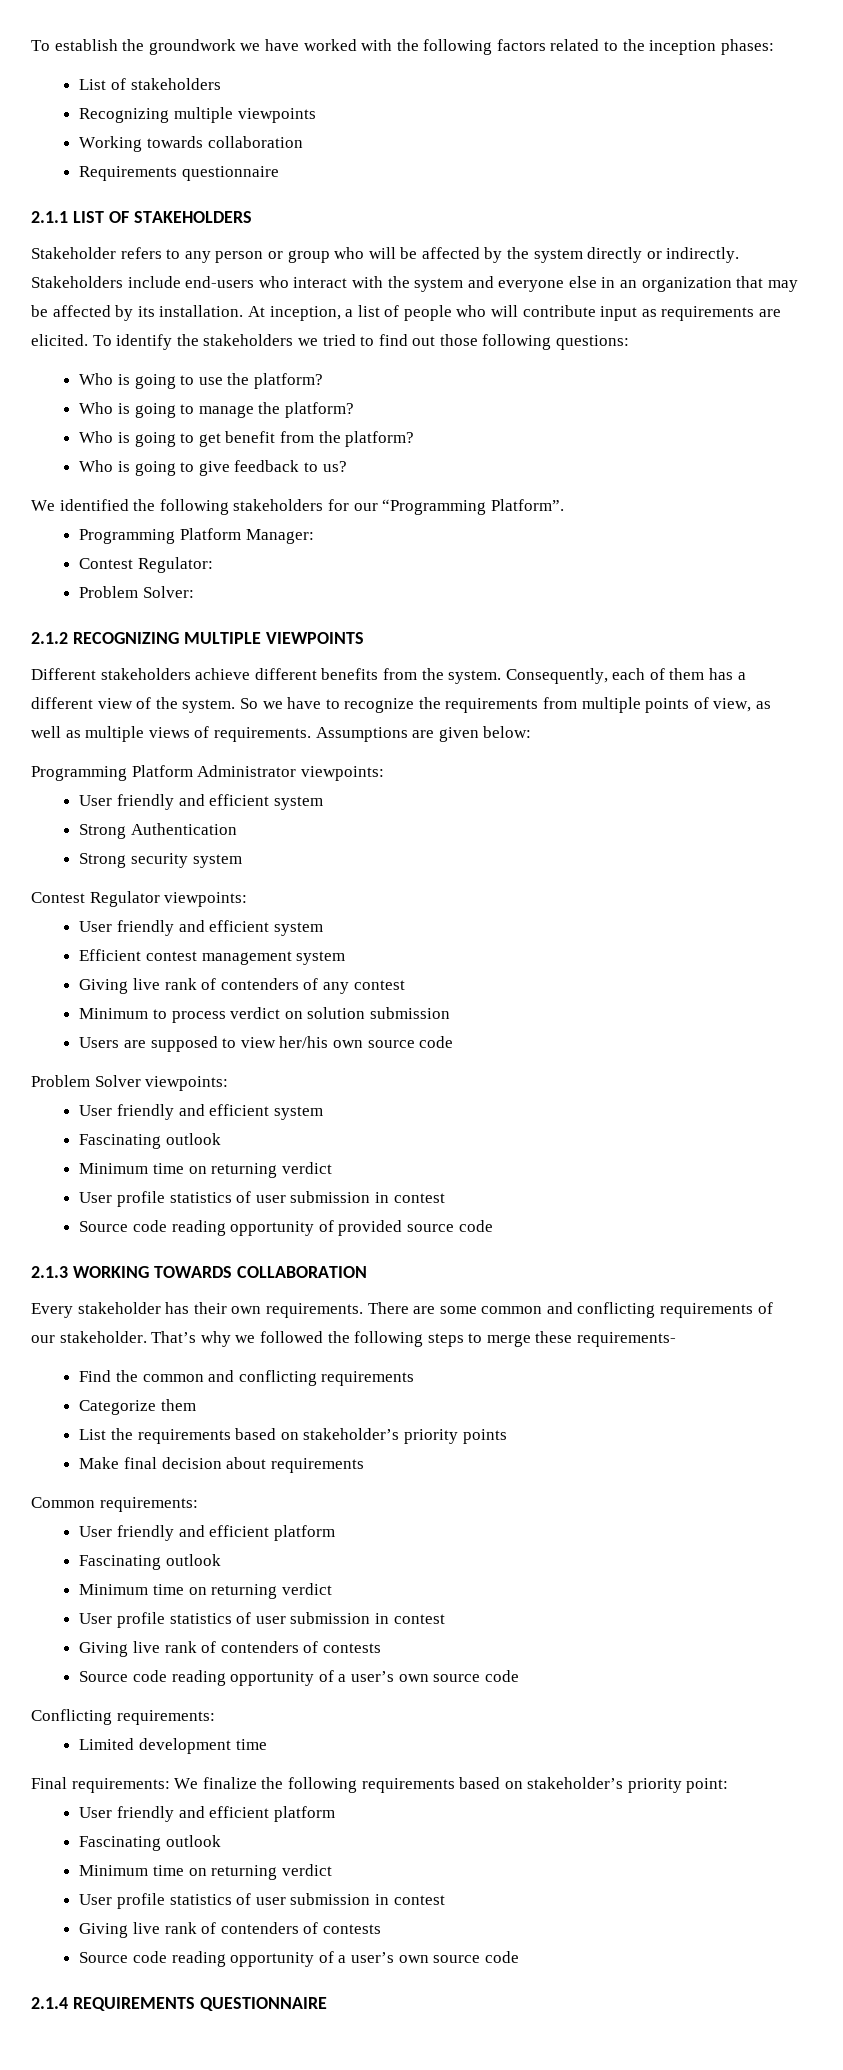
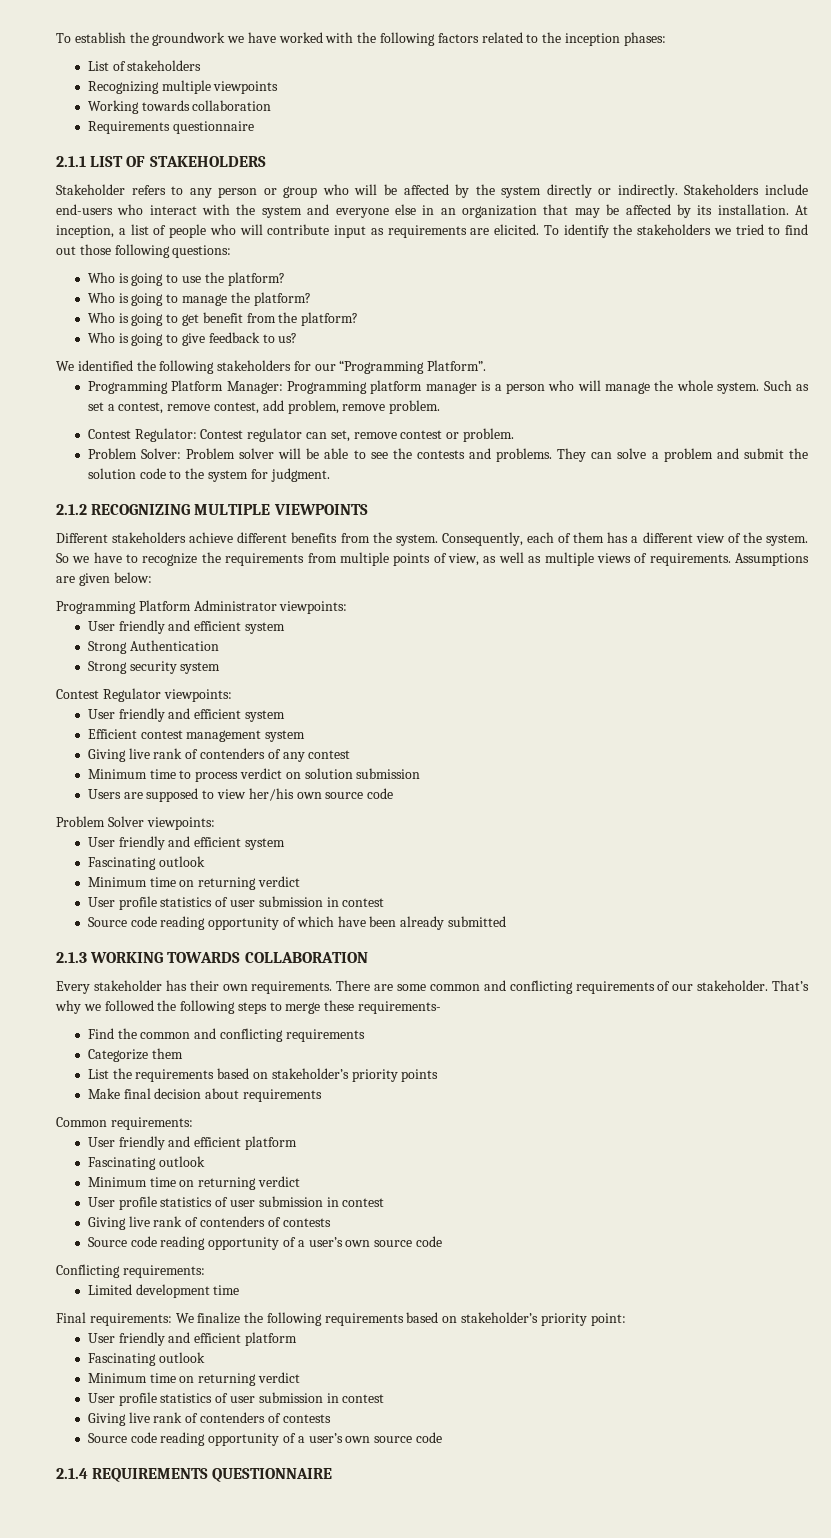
- Programming Platform Manager:
- Contest Regulator:
- Problem Solver:
+ Programming Platform Manager: Programming platform manager is a person who will manage the whole system. Such as set a contest, remove contest, add problem, remove problem.
+ Contest Regulator: Contest regulator can set, remove contest or problem.
+ Problem Solver: Problem solver will be able to see the contests and problems. They can solve a problem and submit the solution code to the system for judgment.
- Minimum to process verdict on solution submission
+ Minimum time to process verdict on solution submission
- Source code reading opportunity of provided source code
+ Source code reading opportunity of which have been already submitted

